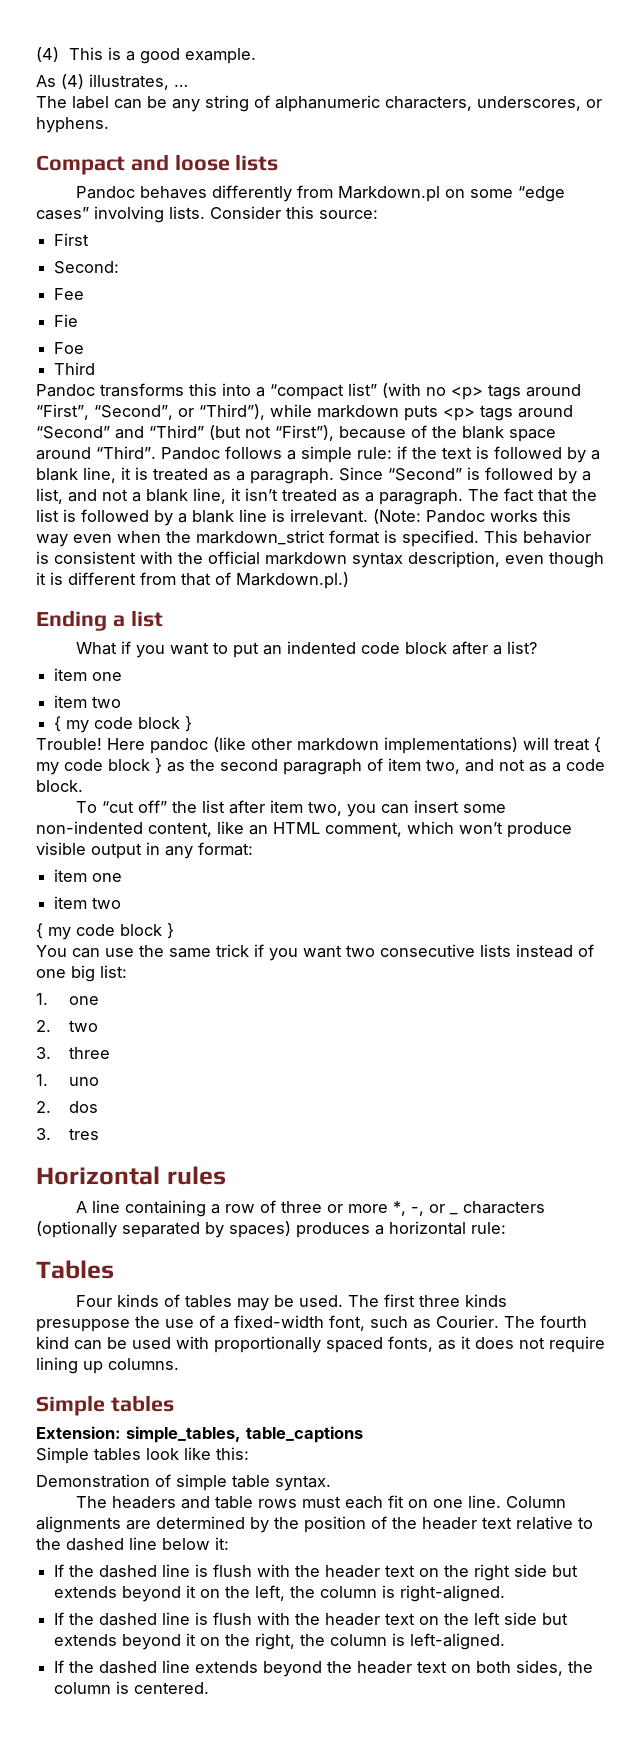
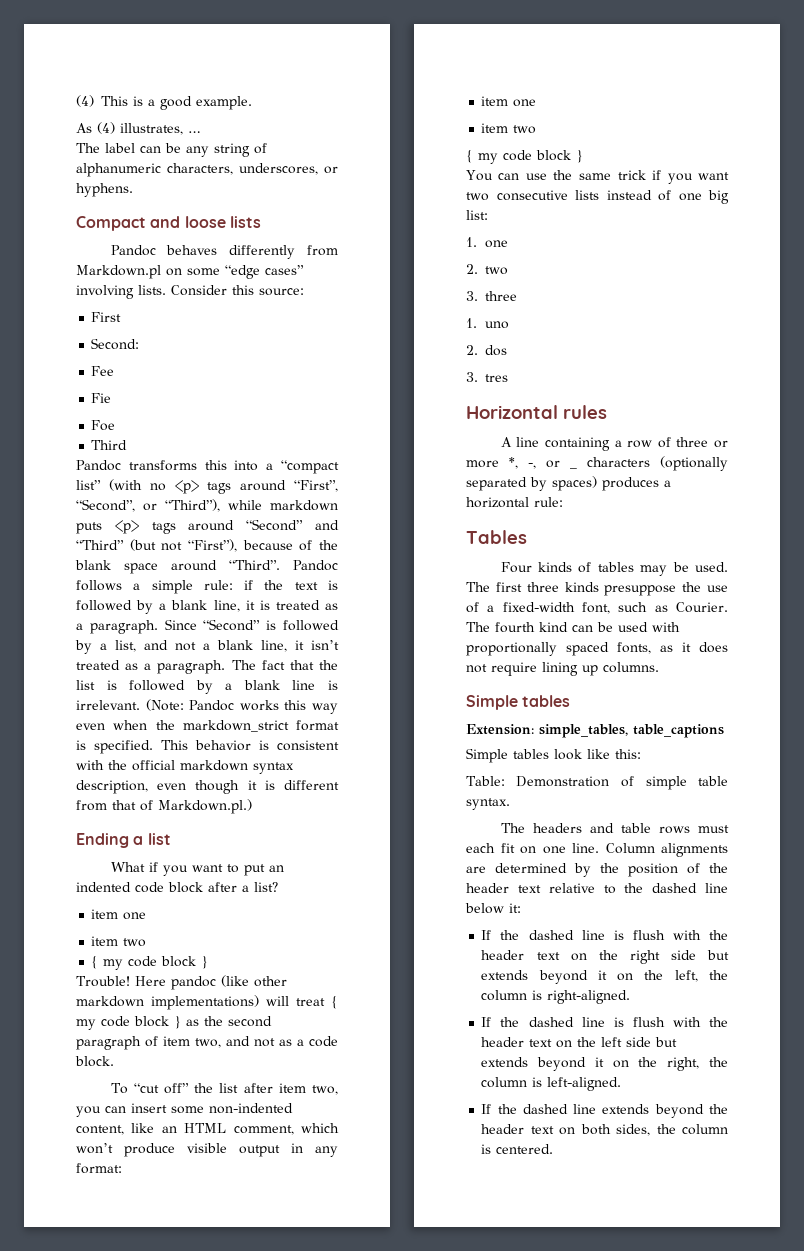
- Demonstration of simple table syntax.
+ Table: Demonstration of simple table syntax.

